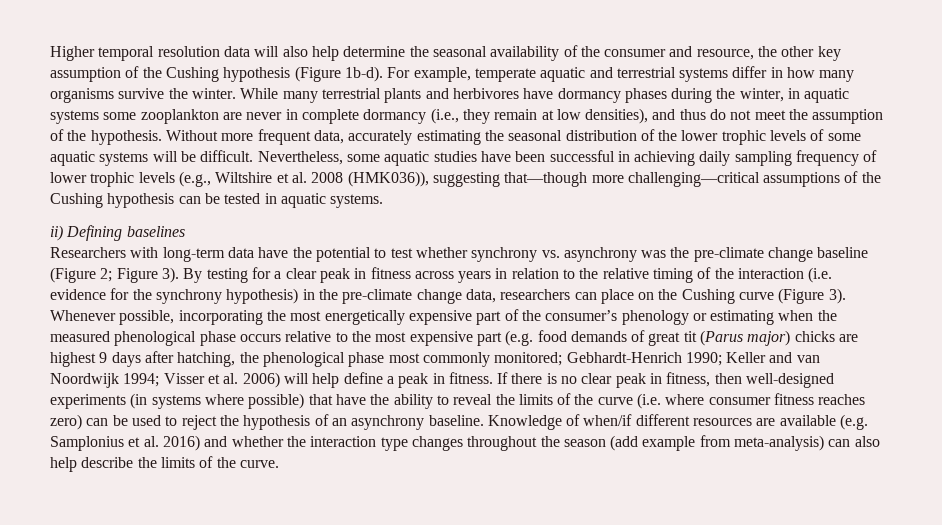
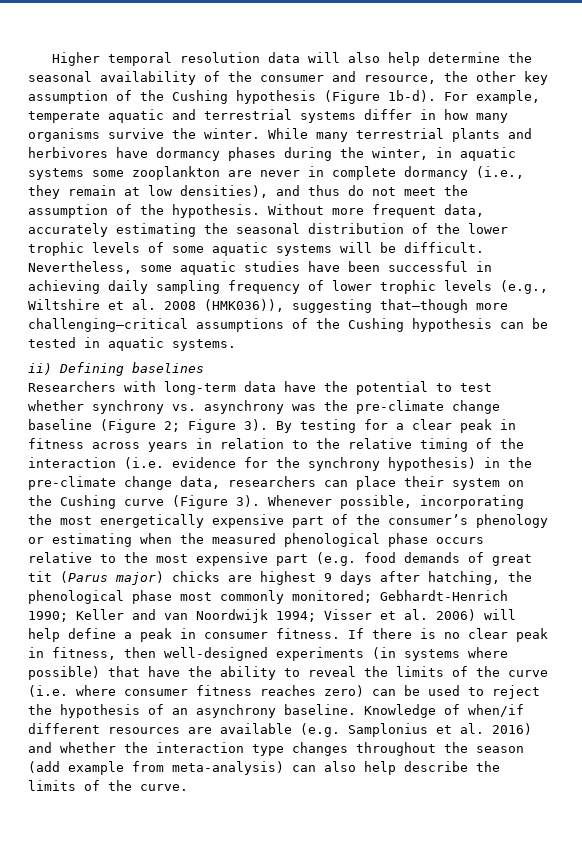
- By testing for a clear peak in fitness across years in relation to the relative timing of the interaction (i.e. evidence for the synchrony hypothesis) in the pre-climate change data, researchers can place on the Cushing curve (Figure 3).
+ By testing for a clear peak in fitness across years in relation to the relative timing of the interaction (i.e. evidence for the synchrony hypothesis) in the pre-climate change data, researchers can place their system on the Cushing curve (Figure 3).
- Visser et al. 2006) will help define a peak in fitness.
+ Visser et al. 2006) will help define a peak in consumer fitness.

